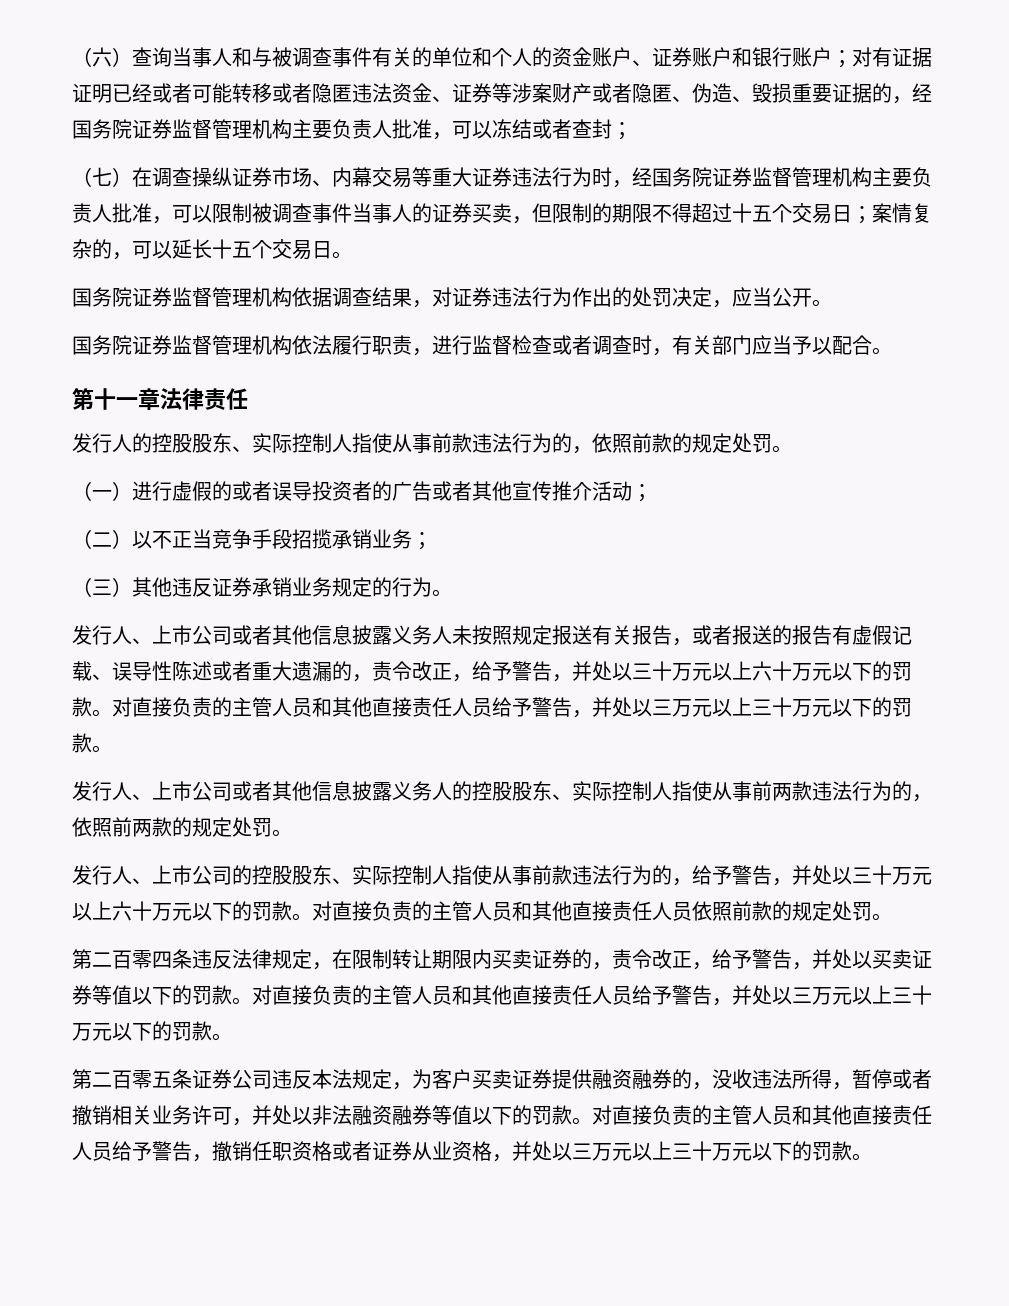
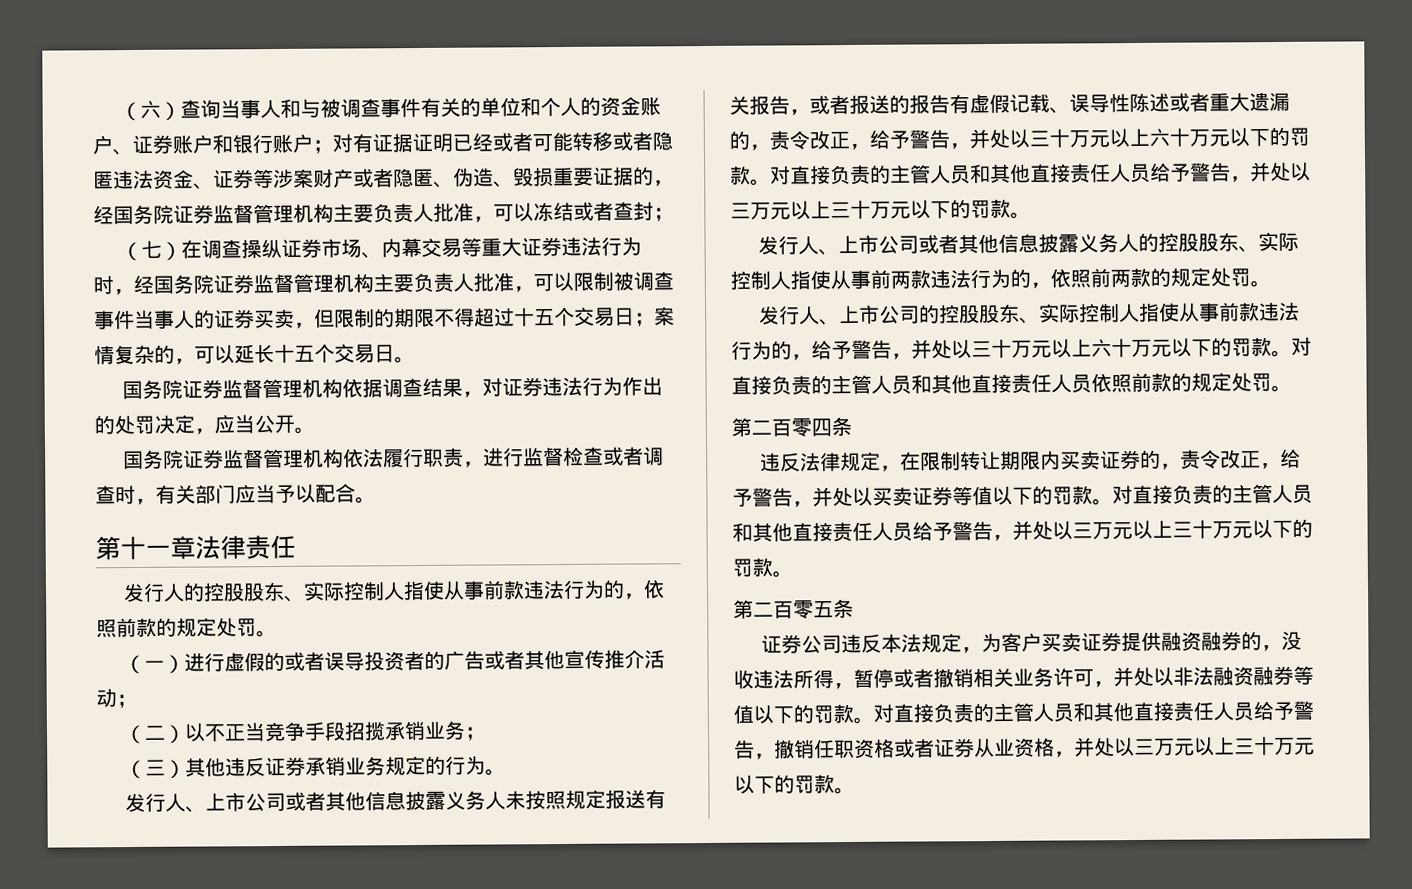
- 第二百零四条违反法律规定，在限制转让期限内买卖证券的，责令改正，给予警告，并处以买卖证券等值以下的罚款。
+ 第二百零四条
+ 违反法律规定，在限制转让期限内买卖证券的，责令改正，给予警告，并处以买卖证券等值以下的罚款。
- 第二百零五条证券公司违反本法规定，为客户买卖证券提供融资融券的，没收违法所得，暂停或者撤销相关业务许可，并处以非法融资融券等值以下的罚款。
+ 第二百零五条
+ 证券公司违反本法规定，为客户买卖证券提供融资融券的，没收违法所得，暂停或者撤销相关业务许可，并处以非法融资融券等值以下的罚款。

